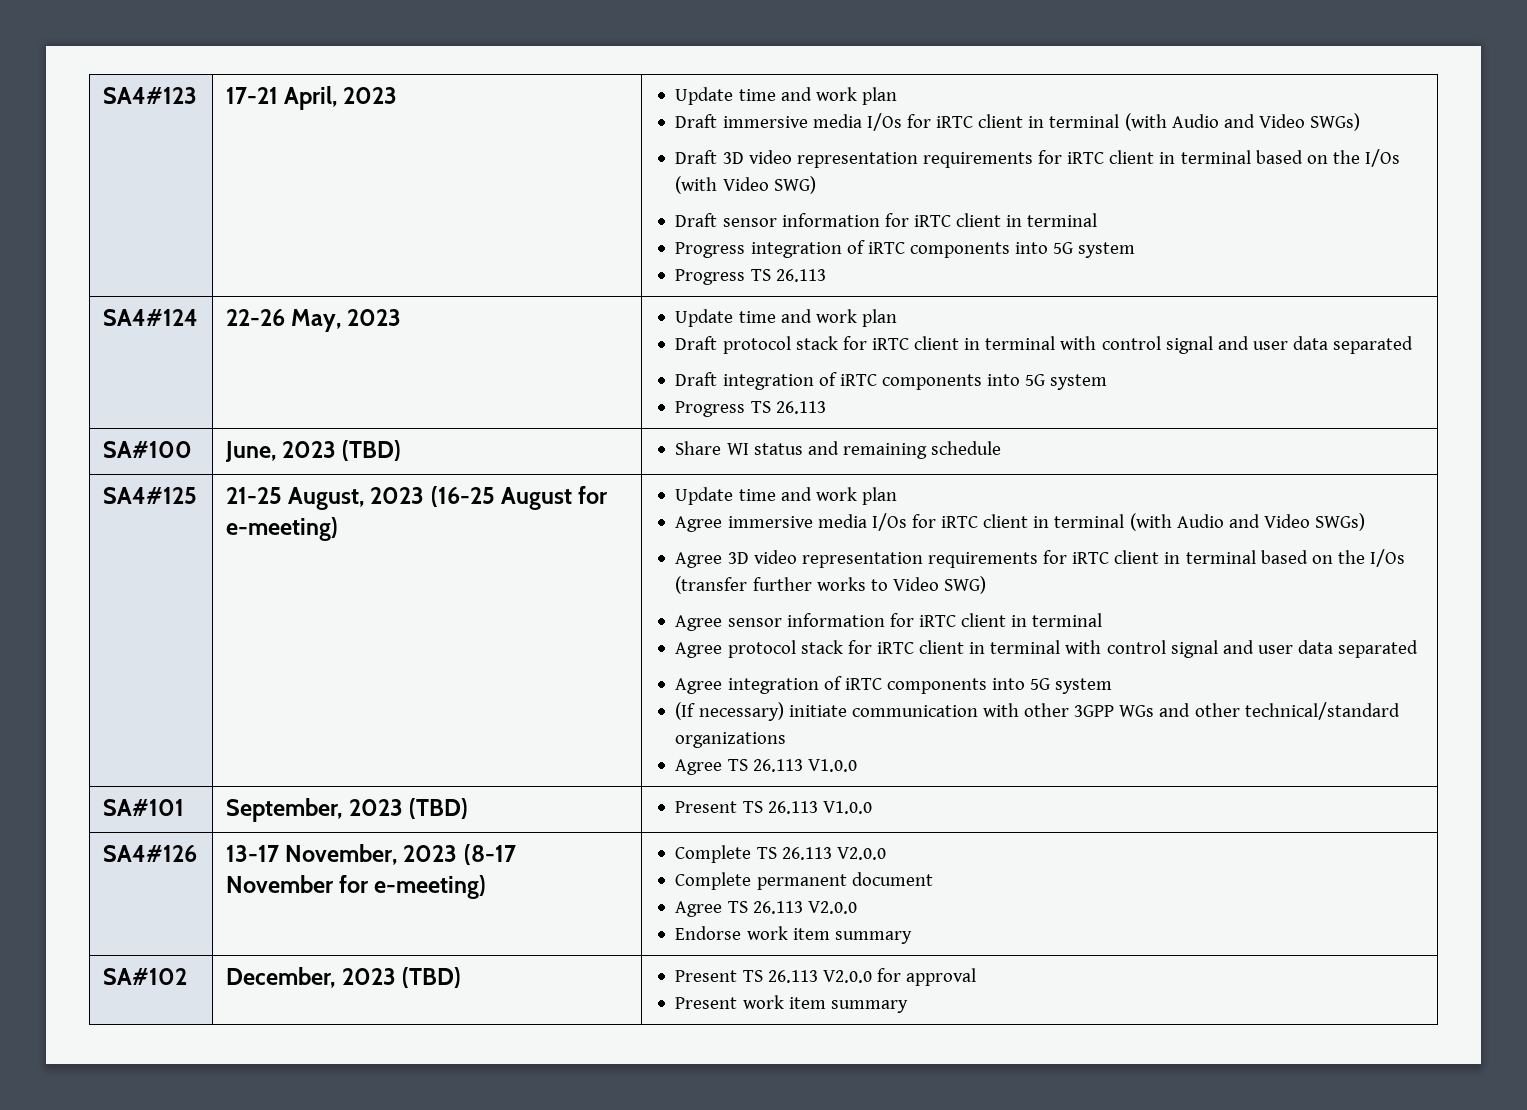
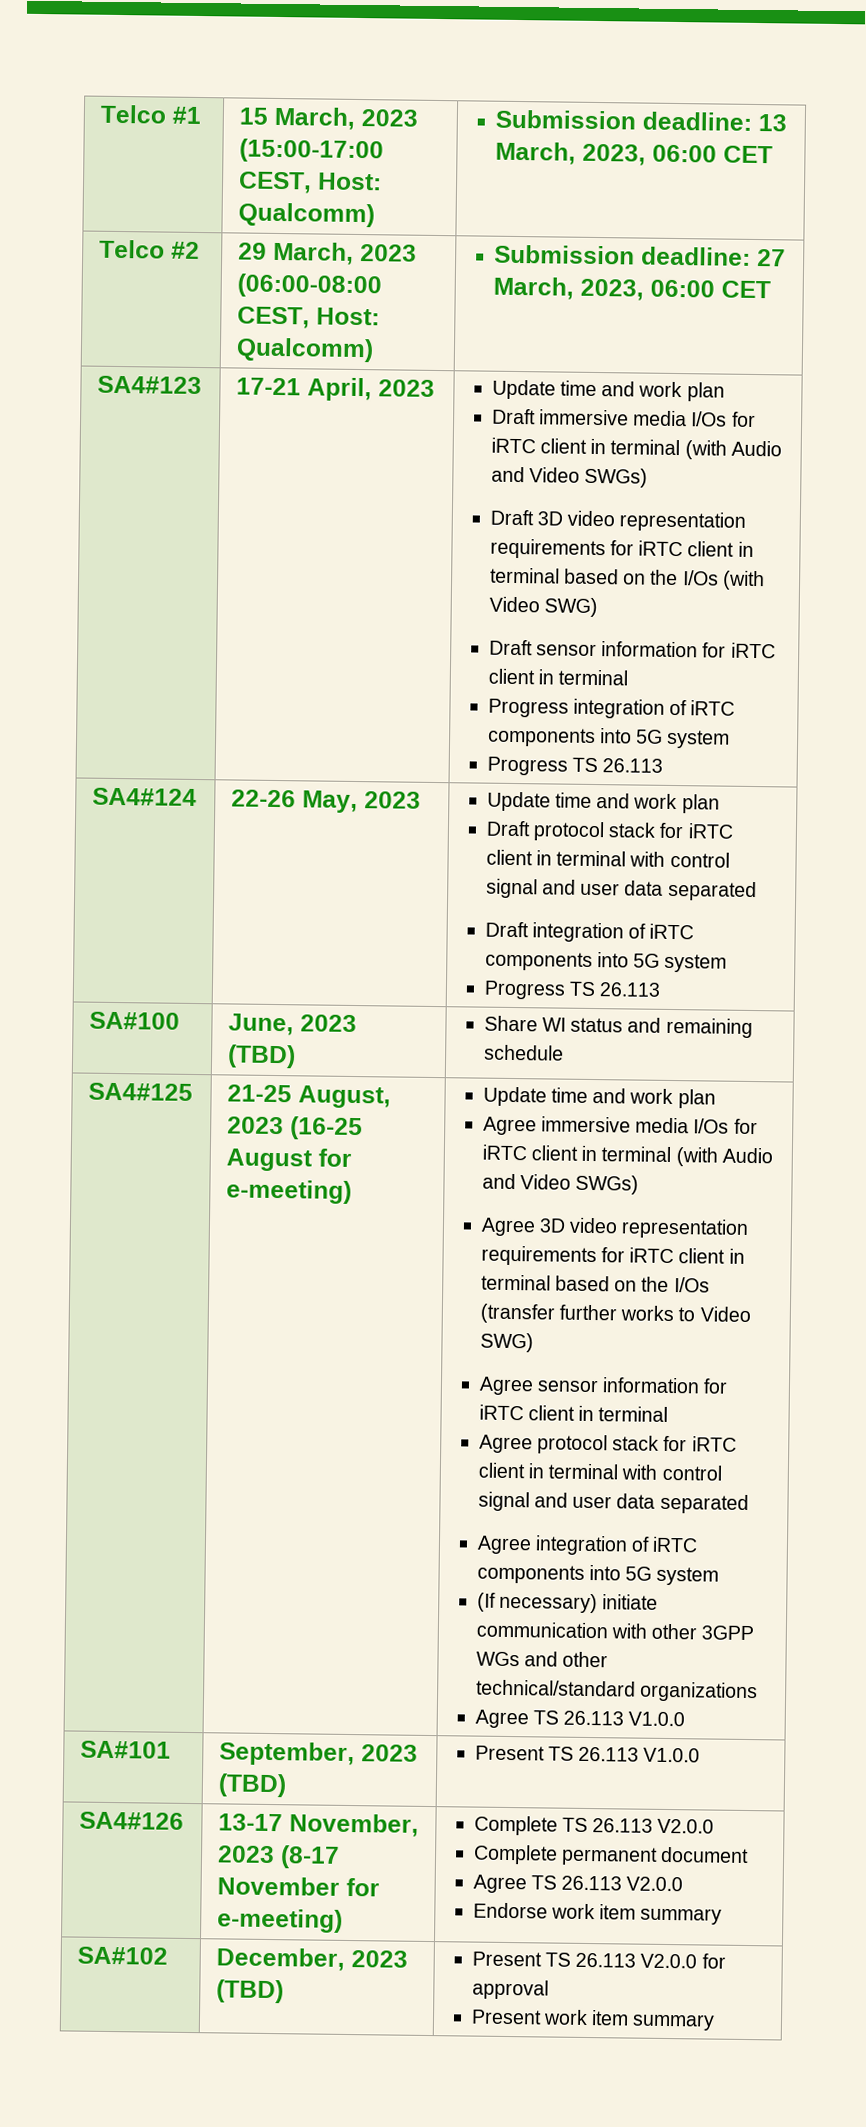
+ Telco #1 | 15 March, 2023 (15:00-17:00 CEST, Host: Qualcomm) | Submission deadline: 13 March, 2023, 06:00 CET
+ Telco #2 | 29 March, 2023 (06:00-08:00 CEST, Host: Qualcomm) | Submission deadline: 27 March, 2023, 06:00 CET

